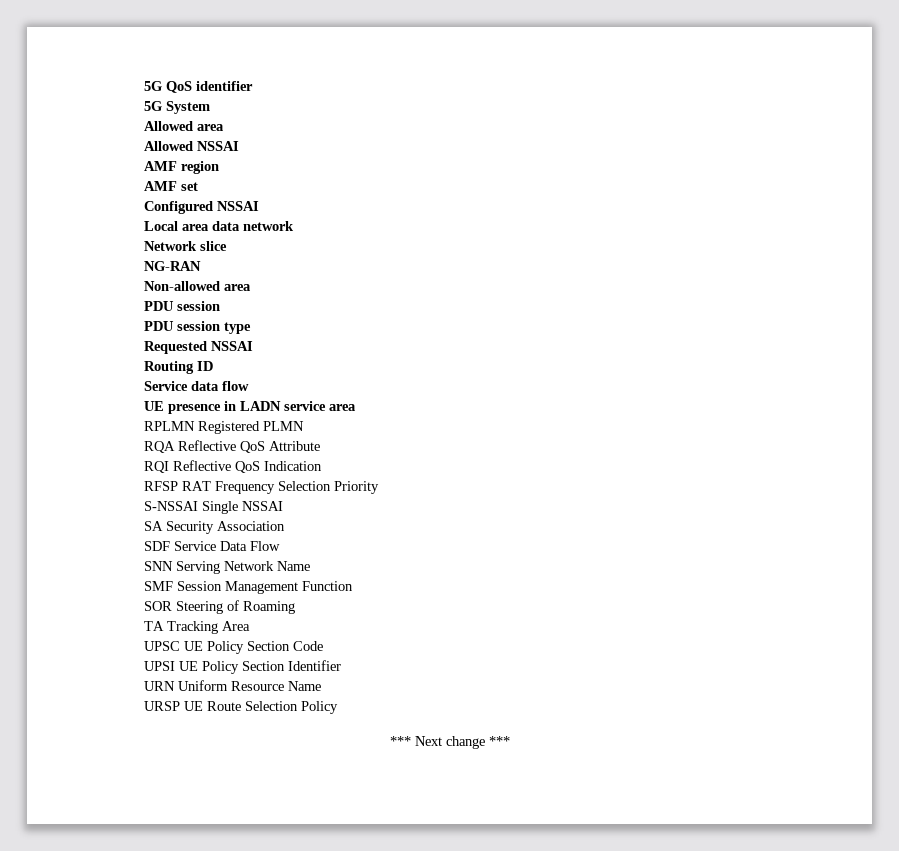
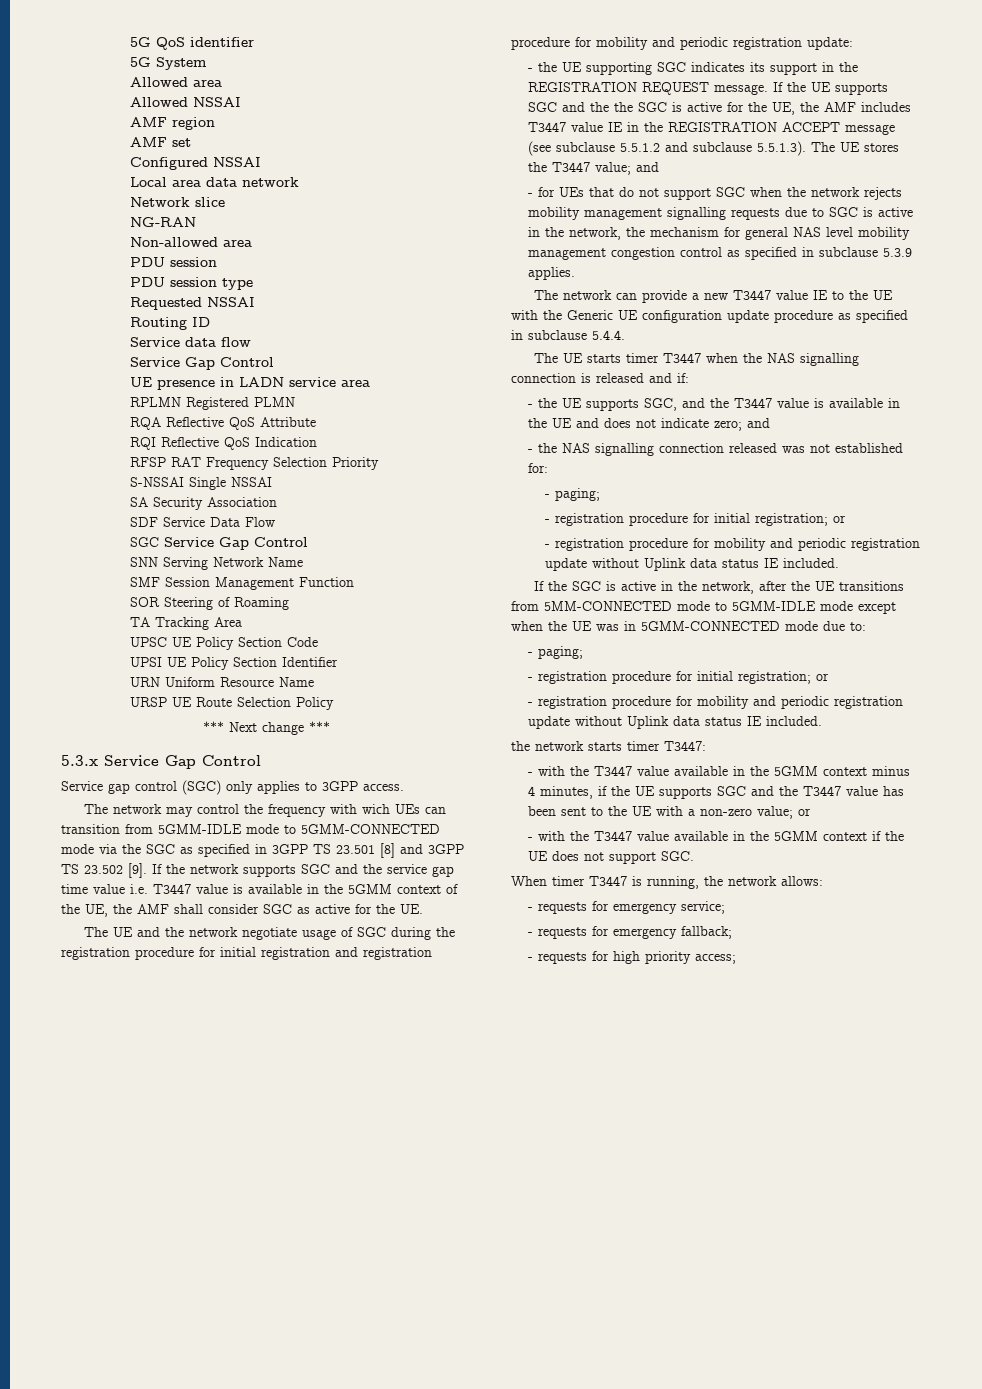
  Service data flow
+ Service Gap Control
+ SGC Service Gap Control
+ 5.3.x Service Gap Control
+ Service gap control (SGC) only applies to 3GPP access.
+ The network may control the frequency with wich UEs can transition from 5GMM-IDLE mode to 5GMM-CONNECTED mode via the SGC as specified in 3GPP TS 23.501 [8] and 3GPP TS 23.502 [9]. If the network supports SGC and the service gap time value i.e. T3447 value is available in the 5GMM context of the UE, the AMF shall consider SGC as active for the UE.
+ The UE and the network negotiate usage of SGC during the registration procedure for initial registration and registration procedure for mobility and periodic registration update:
+ - the UE supporting SGC indicates its support in the REGISTRATION REQUEST message. If the UE supports SGC and the the SGC is active for the UE, the AMF includes T3447 value IE in the REGISTRATION ACCEPT message (see subclause 5.5.1.2 and subclause 5.5.1.3). The UE stores the T3447 value; and
+ - for UEs that do not support SGC when the network rejects mobility management signalling requests due to SGC is active in the network, the mechanism for general NAS level mobility management congestion control as specified in subclause 5.3.9 applies.
+ The network can provide a new T3447 value IE to the UE with the Generic UE configuration update procedure as specified in subclause 5.4.4.
+ The UE starts timer T3447 when the NAS signalling connection is released and if:
+ - the UE supports SGC, and the T3447 value is available in the UE and does not indicate zero; and
+ - the NAS signalling connection released was not established for:
+ - paging;
+ - registration procedure for initial registration; or
+ - registration procedure for mobility and periodic registration update without Uplink data status IE included.
+ If the SGC is active in the network, after the UE transitions from 5MM-CONNECTED mode to 5GMM-IDLE mode except when the UE was in 5GMM-CONNECTED mode due to:
+ - paging;
+ - registration procedure for initial registration; or
+ - registration procedure for mobility and periodic registration update without Uplink data status IE included.
+ the network starts timer T3447:
+ - with the T3447 value available in the 5GMM context minus 4 minutes, if the UE supports SGC and the T3447 value has been sent to the UE with a non-zero value; or
+ - with the T3447 value available in the 5GMM context if the UE does not support SGC.
+ When timer T3447 is running, the network allows:
+ - requests for emergency service;
+ - requests for emergency fallback;
+ - requests for high priority access;

